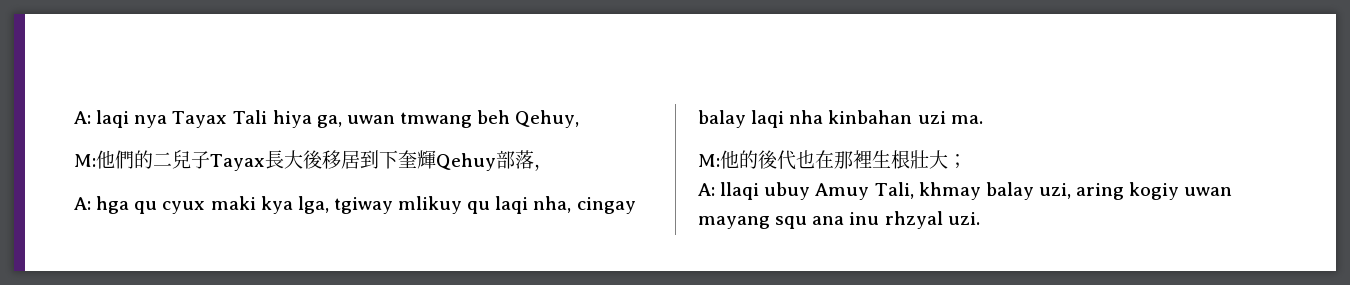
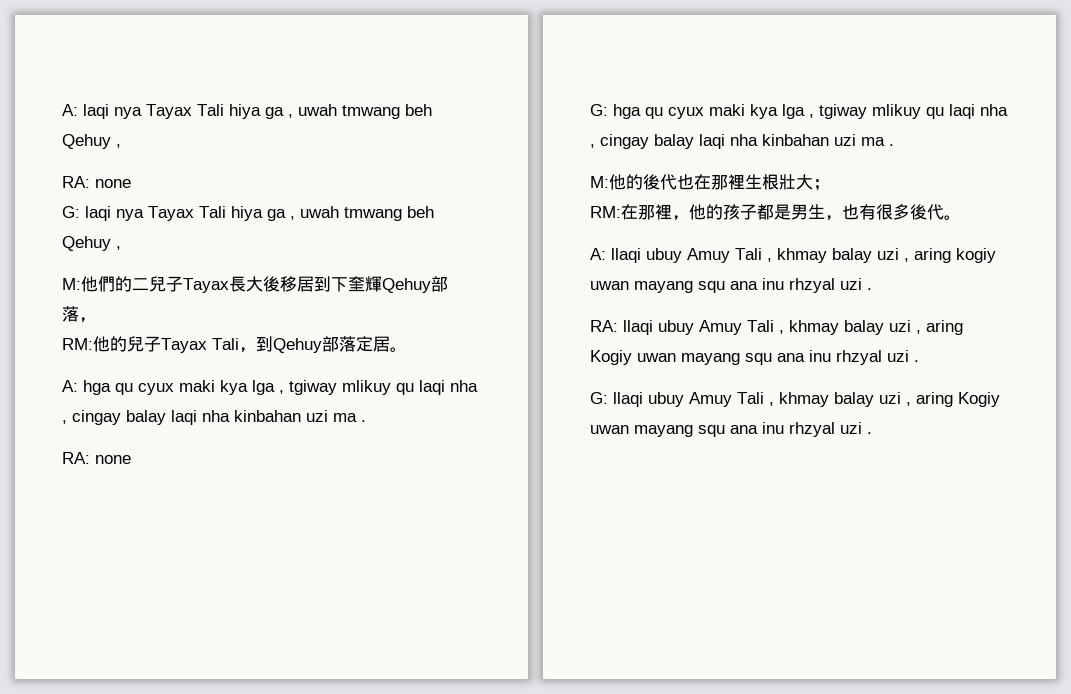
- A: laqi nya Tayax Tali hiya ga, uwan tmwang beh Qehuy,
+ A: laqi nya Tayax Tali hiya ga , uwah tmwang beh Qehuy ,
+ RA: none
+ G: laqi nya Tayax Tali hiya ga , uwah tmwang beh Qehuy ,
+ RM:他的兒子Tayax Tali，到Qehuy部落定居。
- A: hga qu cyux maki kya lga, tgiway mlikuy qu laqi nha, cingay balay laqi nha kinbahan uzi ma.
+ A: hga qu cyux maki kya lga , tgiway mlikuy qu laqi nha , cingay balay laqi nha kinbahan uzi ma .
+ RA: none
+ G: hga qu cyux maki kya lga , tgiway mlikuy qu laqi nha , cingay balay laqi nha kinbahan uzi ma .
- A: llaqi ubuy Amuy Tali, khmay balay uzi, aring kogiy uwan mayang squ ana inu rhzyal uzi.
+ RM:在那裡，他的孩子都是男生，也有很多後代。
+ A: llaqi ubuy Amuy Tali , khmay balay uzi , aring kogiy uwan mayang squ ana inu rhzyal uzi .
+ RA: llaqi ubuy Amuy Tali , khmay balay uzi , aring Kogiy uwan mayang squ ana inu rhzyal uzi .
+ G: llaqi ubuy Amuy Tali , khmay balay uzi , aring Kogiy uwan mayang squ ana inu rhzyal uzi .

